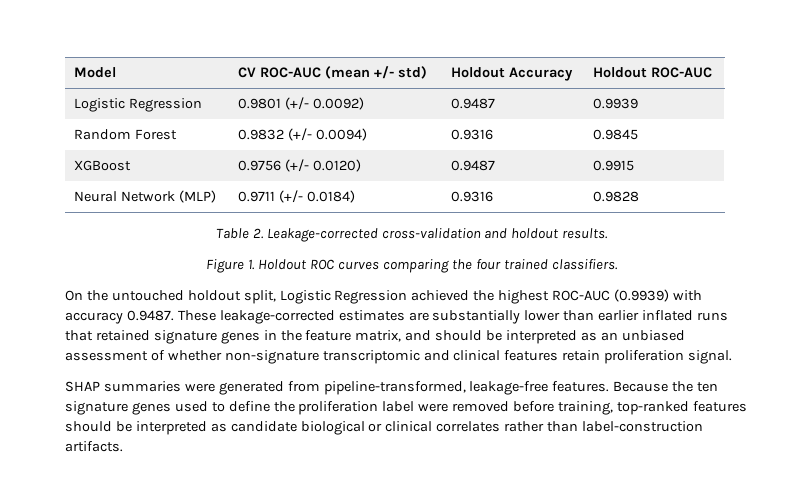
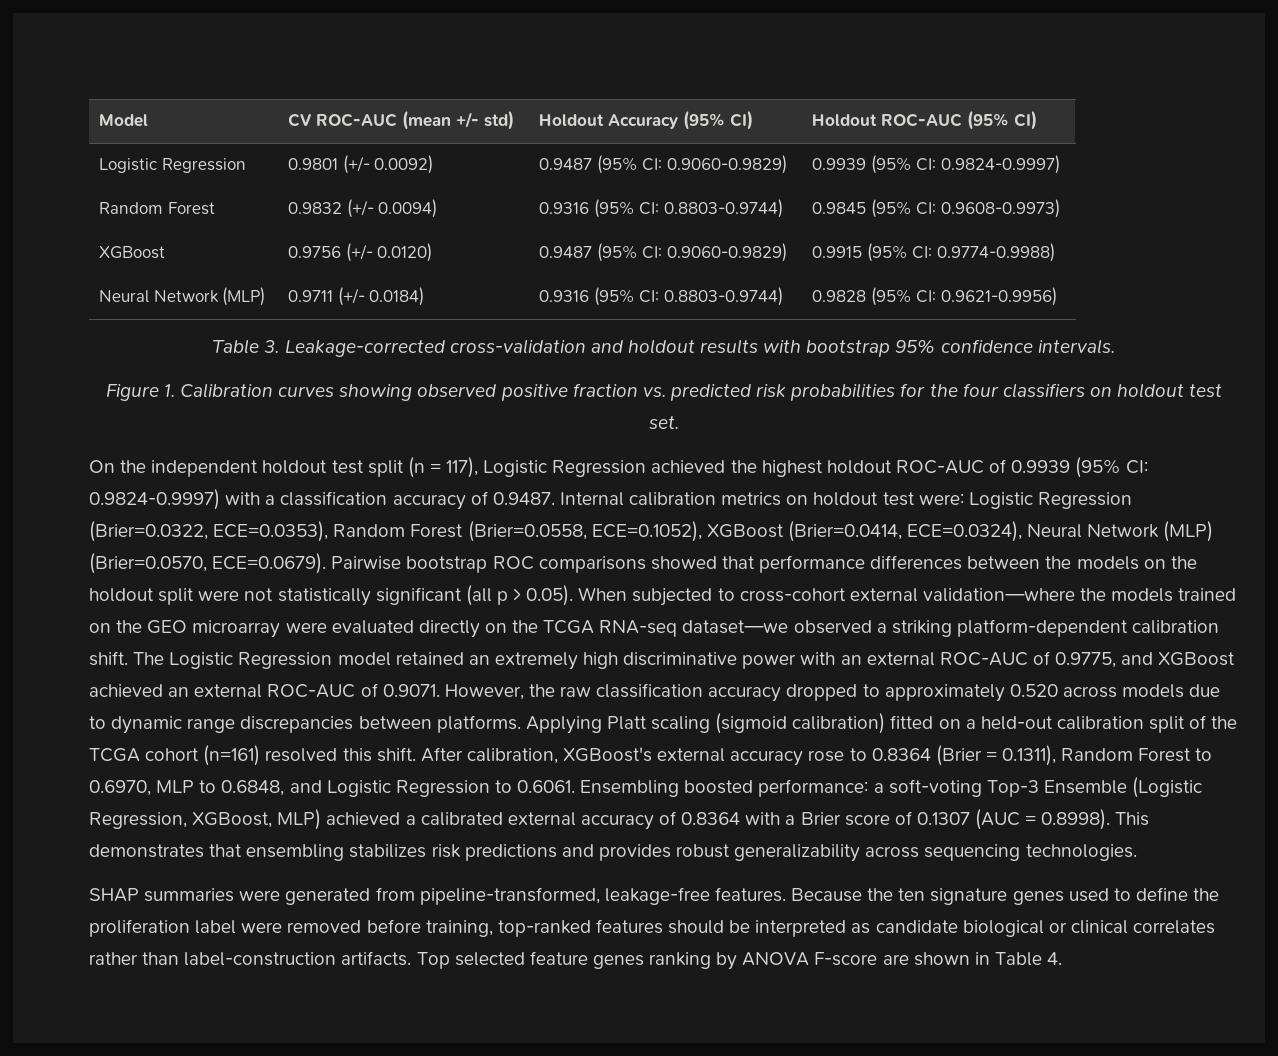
- Model | CV ROC-AUC (mean +/- std) | Holdout Accuracy | Holdout ROC-AUC
+ Model | CV ROC-AUC (mean +/- std) | Holdout Accuracy (95% CI) | Holdout ROC-AUC (95% CI)
- Logistic Regression | 0.9801 (+/- 0.0092) | 0.9487 | 0.9939
+ Logistic Regression | 0.9801 (+/- 0.0092) | 0.9487 (95% CI: 0.9060-0.9829) | 0.9939 (95% CI: 0.9824-0.9997)
- Random Forest | 0.9832 (+/- 0.0094) | 0.9316 | 0.9845
+ Random Forest | 0.9832 (+/- 0.0094) | 0.9316 (95% CI: 0.8803-0.9744) | 0.9845 (95% CI: 0.9608-0.9973)
- XGBoost | 0.9756 (+/- 0.0120) | 0.9487 | 0.9915
+ XGBoost | 0.9756 (+/- 0.0120) | 0.9487 (95% CI: 0.9060-0.9829) | 0.9915 (95% CI: 0.9774-0.9988)
- Neural Network (MLP) | 0.9711 (+/- 0.0184) | 0.9316 | 0.9828
- Table 2. Leakage-corrected cross-validation and holdout results.
- Figure 1. Holdout ROC curves comparing the four trained classifiers.
- On the untouched holdout split, Logistic Regression achieved the highest ROC-AUC (0.9939) with accuracy 0.9487. These leakage-corrected estimates are substantially lower than earlier inflated runs that retained signature genes in the feature matrix, and should be interpreted as an unbiased assessment of whether non-signature transcriptomic and clinical features retain proliferation signal.
+ Neural Network (MLP) | 0.9711 (+/- 0.0184) | 0.9316 (95% CI: 0.8803-0.9744) | 0.9828 (95% CI: 0.9621-0.9956)
+ Table 3. Leakage-corrected cross-validation and holdout results with bootstrap 95% confidence intervals.
+ Figure 1. Calibration curves showing observed positive fraction vs. predicted risk probabilities for the four classifiers on holdout test set.
+ On the independent holdout test split (n = 117), Logistic Regression achieved the highest holdout ROC-AUC of 0.9939 (95% CI: 0.9824-0.9997) with a classification accuracy of 0.9487. Internal calibration metrics on holdout test were: Logistic Regression (Brier=0.0322, ECE=0.0353), Random Forest (Brier=0.0558, ECE=0.1052), XGBoost (Brier=0.0414, ECE=0.0324), Neural Network (MLP) (Brier=0.0570, ECE=0.0679). Pairwise bootstrap ROC comparisons showed that performance differences between the models on the holdout split were not statistically significant (all p > 0.05). When subjected to cross-cohort external validation—where the models trained on the GEO microarray were evaluated directly on the TCGA RNA-seq dataset—we observed a striking platform-dependent calibration shift. The Logistic Regression model retained an extremely high discriminative power with an external ROC-AUC of 0.9775, and XGBoost achieved an external ROC-AUC of 0.9071. However, the raw classification accuracy dropped to approximately 0.520 across models due to dynamic range discrepancies between platforms. Applying Platt scaling (sigmoid calibration) fitted on a held-out calibration split of the TCGA cohort (n=161) resolved this shift. After calibration, XGBoost's external accuracy rose to 0.8364 (Brier = 0.1311), Random Forest to 0.6970, MLP to 0.6848, and Logistic Regression to 0.6061. Ensembling boosted performance: a soft-voting Top-3 Ensemble (Logistic Regression, XGBoost, MLP) achieved a calibrated external accuracy of 0.8364 with a Brier score of 0.1307 (AUC = 0.8998). This demonstrates that ensembling stabilizes risk predictions and provides robust generalizability across sequencing technologies.
+ Top selected feature genes ranking by ANOVA F-score are shown in Table 4.

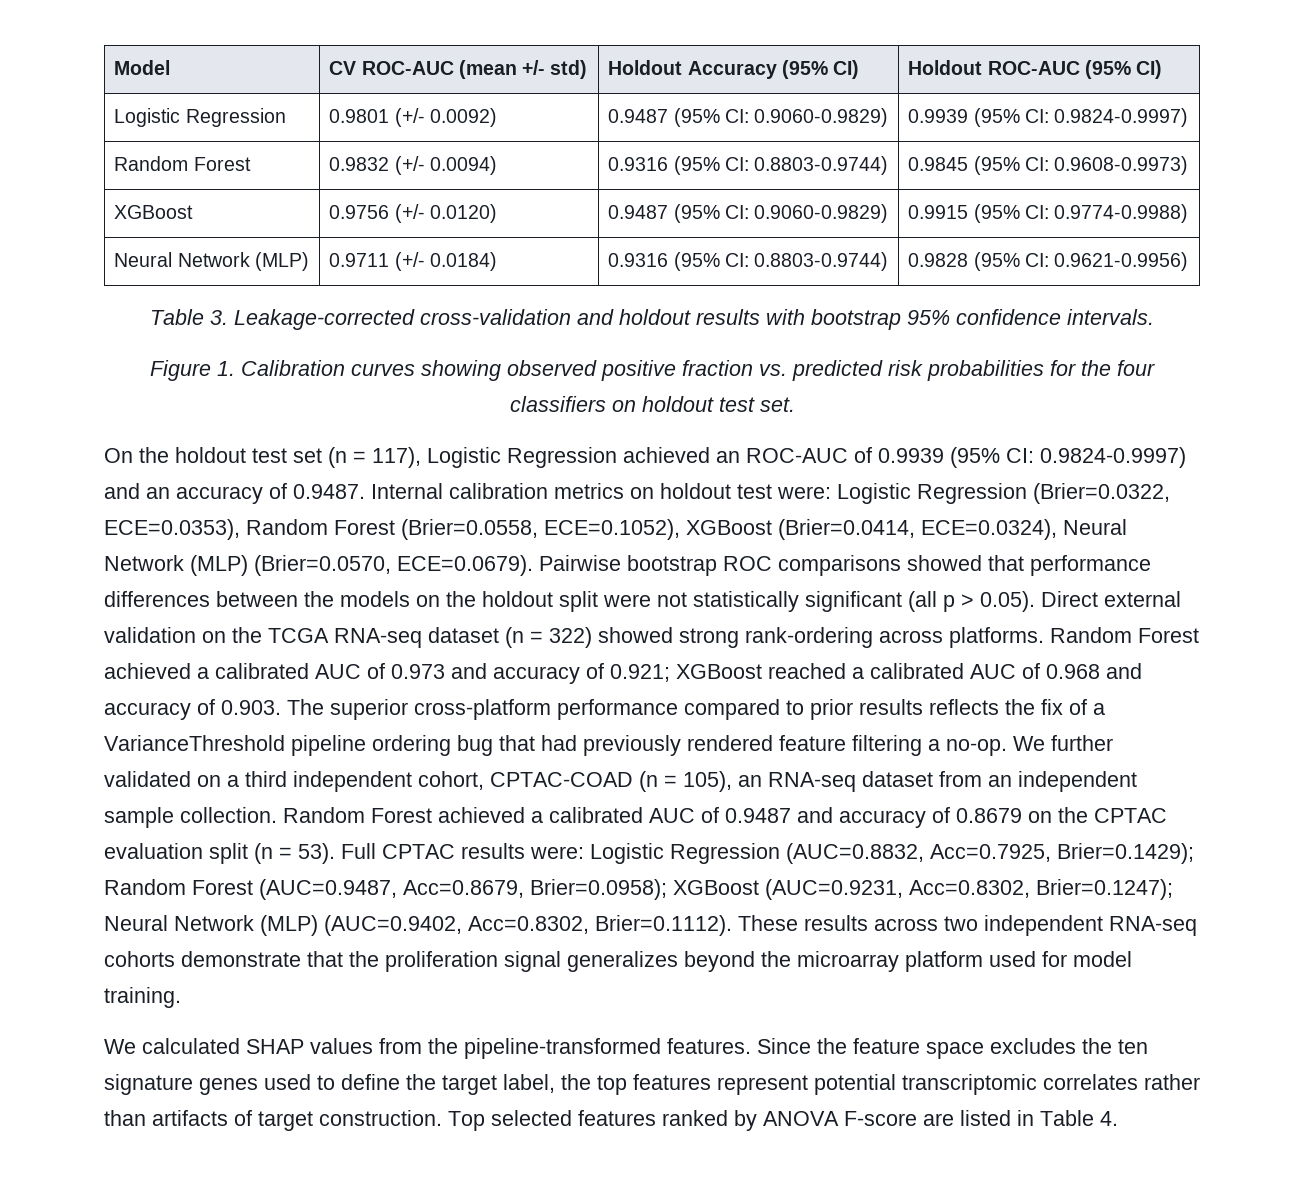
- On the independent holdout test split (n = 117), Logistic Regression achieved the highest holdout ROC-AUC of 0.9939 (95% CI:
+ On the holdout test set (n = 117), Logistic Regression achieved an ROC-AUC of 0.9939 (95% CI:
- 0.9824-0.9997) with a classification accuracy of 0.9487. Internal calibration metrics on holdout test were:
+ 0.9824-0.9997) and an accuracy of 0.9487. Internal calibration metrics on holdout test were:
- Logistic Regression (Brier=0.0322, ECE=0.0353), Random Forest (Brier=0.0558, ECE=0.1052), XGBoost (Brier=0.0414, ECE=0.0324), Neural Network (MLP) (Brier=0.0570, ECE=0.0679). Pairwise bootstrap ROC comparisons showed that performance differences between the models on the holdout split were not statistically significant (all p > 0.05). When subjected to cross-cohort external validation—where the models trained on the GEO microarray were evaluated directly on the TCGA RNA-seq dataset—we observed a striking platform-dependent calibration shift. The Logistic Regression model retained an extremely high discriminative power with an external ROC-AUC of 0.9775, and XGBoost achieved an external ROC-AUC of 0.9071. However, the raw classification accuracy dropped to approximately 0.520 across models due to dynamic range discrepancies between platforms. Applying Platt scaling (sigmoid calibration) fitted on a held-out calibration split of the TCGA cohort (n=161) resolved this shift. After calibration, XGBoost's external accuracy rose to 0.8364 (Brier = 0.1311), Random Forest to 0.6970, MLP to 0.6848, and Logistic Regression to 0.6061. Ensembling boosted performance: a soft-voting Top-3 Ensemble (Logistic Regression, XGBoost, MLP) achieved a calibrated external accuracy of 0.8364 with a Brier score of 0.1307 (AUC = 0.8998). This demonstrates that ensembling stabilizes risk predictions and provides robust generalizability across sequencing technologies.
- SHAP summaries were generated from pipeline-transformed, leakage-free features. Because the ten signature genes used to define the proliferation label were removed before training, top-ranked features should be interpreted as candidate biological or clinical correlates rather than label-construction artifacts. Top selected feature genes ranking by ANOVA F-score are shown in Table 4.
+ Logistic Regression (Brier=0.0322, ECE=0.0353), Random Forest (Brier=0.0558, ECE=0.1052), XGBoost (Brier=0.0414, ECE=0.0324), Neural Network (MLP) (Brier=0.0570, ECE=0.0679). Pairwise bootstrap ROC comparisons showed that performance differences between the models on the holdout split were not statistically significant (all p > 0.05). Direct external validation on the TCGA RNA-seq dataset (n = 322) showed strong rank-ordering across platforms. Random Forest achieved a calibrated AUC of 0.973 and accuracy of 0.921; XGBoost reached a calibrated AUC of 0.968 and accuracy of 0.903. The superior cross-platform performance compared to prior results reflects the fix of a VarianceThreshold pipeline ordering bug that had previously rendered feature filtering a no-op. We further validated on a third independent cohort, CPTAC-COAD (n = 105), an RNA-seq dataset from an independent sample collection. Random Forest achieved a calibrated AUC of 0.9487 and accuracy of 0.8679 on the CPTAC evaluation split (n = 53). Full CPTAC results were: Logistic Regression (AUC=0.8832, Acc=0.7925, Brier=0.1429); Random Forest (AUC=0.9487, Acc=0.8679, Brier=0.0958); XGBoost (AUC=0.9231, Acc=0.8302, Brier=0.1247); Neural Network (MLP) (AUC=0.9402, Acc=0.8302, Brier=0.1112). These results across two independent RNA-seq cohorts demonstrate that the proliferation signal generalizes beyond the microarray platform used for model training.
+ We calculated SHAP values from the pipeline-transformed features. Since the feature space excludes the ten signature genes used to define the target label, the top features represent potential transcriptomic correlates rather than artifacts of target construction. Top selected features ranked by ANOVA F-score are listed in Table 4.

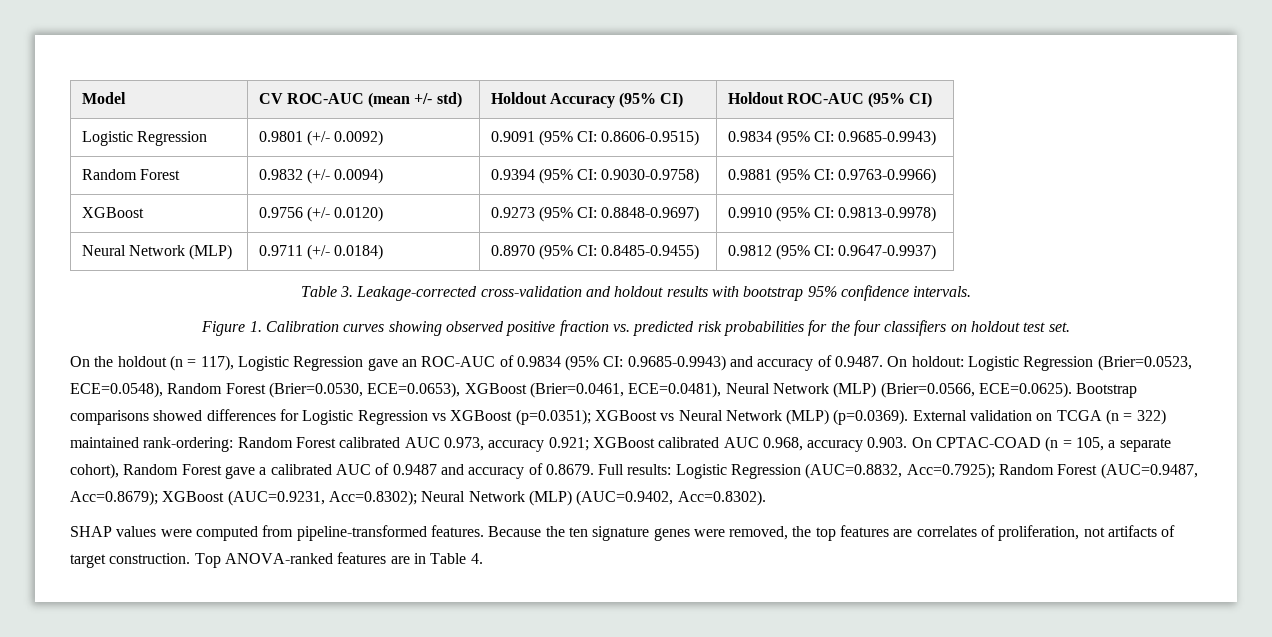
- Logistic Regression | 0.9801 (+/- 0.0092) | 0.9487 (95% CI: 0.9060-0.9829) | 0.9939 (95% CI: 0.9824-0.9997)
+ Logistic Regression | 0.9801 (+/- 0.0092) | 0.9091 (95% CI: 0.8606-0.9515) | 0.9834 (95% CI: 0.9685-0.9943)
- Random Forest | 0.9832 (+/- 0.0094) | 0.9316 (95% CI: 0.8803-0.9744) | 0.9845 (95% CI: 0.9608-0.9973)
+ Random Forest | 0.9832 (+/- 0.0094) | 0.9394 (95% CI: 0.9030-0.9758) | 0.9881 (95% CI: 0.9763-0.9966)
- XGBoost | 0.9756 (+/- 0.0120) | 0.9487 (95% CI: 0.9060-0.9829) | 0.9915 (95% CI: 0.9774-0.9988)
+ XGBoost | 0.9756 (+/- 0.0120) | 0.9273 (95% CI: 0.8848-0.9697) | 0.9910 (95% CI: 0.9813-0.9978)
- Neural Network (MLP) | 0.9711 (+/- 0.0184) | 0.9316 (95% CI: 0.8803-0.9744) | 0.9828 (95% CI: 0.9621-0.9956)
+ Neural Network (MLP) | 0.9711 (+/- 0.0184) | 0.8970 (95% CI: 0.8485-0.9455) | 0.9812 (95% CI: 0.9647-0.9937)
- On the holdout test set (n = 117), Logistic Regression achieved an ROC-AUC of 0.9939 (95% CI: 0.9824-0.9997) and an accuracy of 0.9487. Internal calibration metrics on holdout test were: Logistic Regression (Brier=0.0322, ECE=0.0353), Random Forest (Brier=0.0558, ECE=0.1052), XGBoost (Brier=0.0414, ECE=0.0324), Neural Network (MLP) (Brier=0.0570, ECE=0.0679). Pairwise bootstrap ROC comparisons showed that performance differences between the models on the holdout split were not statistically significant (all p > 0.05). Direct external validation on the TCGA RNA-seq dataset (n = 322) showed strong rank-ordering across platforms. Random Forest achieved a calibrated AUC of 0.973 and accuracy of 0.921; XGBoost reached a calibrated AUC of 0.968 and accuracy of 0.903. The superior cross-platform performance compared to prior results reflects the fix of a VarianceThreshold pipeline ordering bug that had previously rendered feature filtering a no-op. We further validated on a third independent cohort, CPTAC-COAD (n = 105), an RNA-seq dataset from an independent sample collection. Random Forest achieved a calibrated AUC of 0.9487 and accuracy of 0.8679 on the CPTAC evaluation split (n = 53). Full CPTAC results were: Logistic Regression (AUC=0.8832, Acc=0.7925, Brier=0.1429); Random Forest (AUC=0.9487, Acc=0.8679, Brier=0.0958); XGBoost (AUC=0.9231, Acc=0.8302, Brier=0.1247); Neural Network (MLP) (AUC=0.9402, Acc=0.8302, Brier=0.1112). These results across two independent RNA-seq cohorts demonstrate that the proliferation signal generalizes beyond the microarray platform used for model training.
- We calculated SHAP values from the pipeline-transformed features. Since the feature space excludes the ten signature genes used to define the target label, the top features represent potential transcriptomic correlates rather than artifacts of target construction.
+ On the holdout (n = 117), Logistic Regression gave an ROC-AUC of 0.9834 (95% CI: 0.9685-0.9943) and accuracy of 0.9487. On holdout: Logistic Regression (Brier=0.0523, ECE=0.0548), Random Forest (Brier=0.0530, ECE=0.0653), XGBoost (Brier=0.0461, ECE=0.0481), Neural Network (MLP) (Brier=0.0566, ECE=0.0625). Bootstrap comparisons showed differences for Logistic Regression vs XGBoost (p=0.0351); XGBoost vs Neural Network (MLP) (p=0.0369). External validation on TCGA (n = 322) maintained rank-ordering: Random Forest calibrated AUC 0.973, accuracy 0.921; XGBoost calibrated AUC 0.968, accuracy 0.903. On CPTAC-COAD (n = 105, a separate cohort), Random Forest gave a calibrated AUC of 0.9487 and accuracy of 0.8679. Full results: Logistic Regression (AUC=0.8832, Acc=0.7925); Random Forest (AUC=0.9487, Acc=0.8679); XGBoost (AUC=0.9231, Acc=0.8302); Neural Network (MLP) (AUC=0.9402, Acc=0.8302).
+ SHAP values were computed from pipeline-transformed features. Because the ten signature genes were removed, the top features are correlates of proliferation, not artifacts of target construction.
- Top selected features ranked by ANOVA F-score are listed in Table 4.
+ Top ANOVA-ranked features are in Table 4.

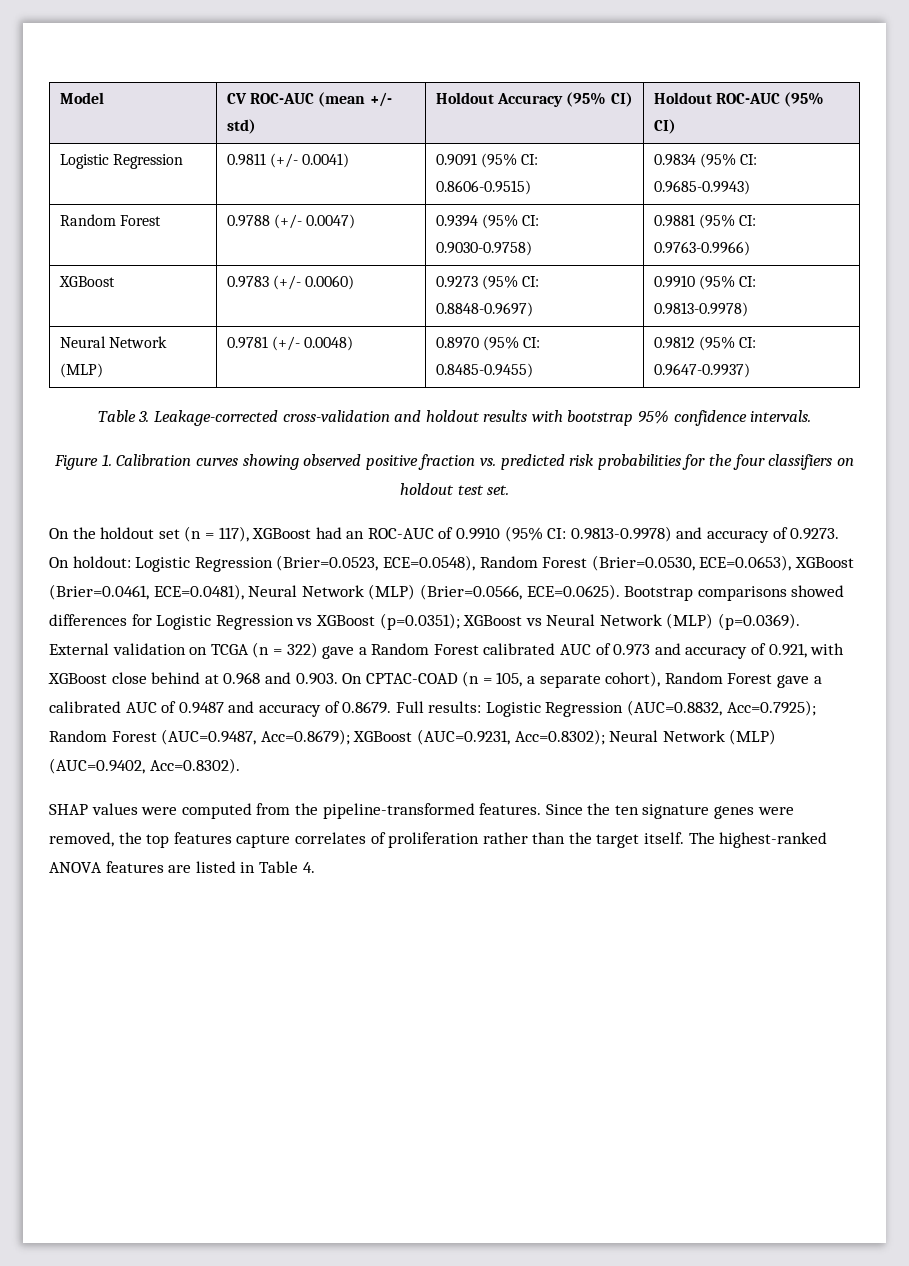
- Logistic Regression | 0.9801 (+/- 0.0092) | 0.9091 (95% CI: 0.8606-0.9515) | 0.9834 (95% CI: 0.9685-0.9943)
+ Logistic Regression | 0.9811 (+/- 0.0041) | 0.9091 (95% CI: 0.8606-0.9515) | 0.9834 (95% CI: 0.9685-0.9943)
- Random Forest | 0.9832 (+/- 0.0094) | 0.9394 (95% CI: 0.9030-0.9758) | 0.9881 (95% CI: 0.9763-0.9966)
+ Random Forest | 0.9788 (+/- 0.0047) | 0.9394 (95% CI: 0.9030-0.9758) | 0.9881 (95% CI: 0.9763-0.9966)
- XGBoost | 0.9756 (+/- 0.0120) | 0.9273 (95% CI: 0.8848-0.9697) | 0.9910 (95% CI: 0.9813-0.9978)
+ XGBoost | 0.9783 (+/- 0.0060) | 0.9273 (95% CI: 0.8848-0.9697) | 0.9910 (95% CI: 0.9813-0.9978)
- Neural Network (MLP) | 0.9711 (+/- 0.0184) | 0.8970 (95% CI: 0.8485-0.9455) | 0.9812 (95% CI: 0.9647-0.9937)
+ Neural Network (MLP) | 0.9781 (+/- 0.0048) | 0.8970 (95% CI: 0.8485-0.9455) | 0.9812 (95% CI: 0.9647-0.9937)
- On the holdout (n = 117), Logistic Regression gave an ROC-AUC of 0.9834 (95% CI: 0.9685-0.9943) and accuracy of 0.9487. On holdout:
+ On the holdout set (n = 117), XGBoost had an ROC-AUC of 0.9910 (95% CI: 0.9813-0.9978) and accuracy of 0.9273. On holdout:
- XGBoost vs Neural Network (MLP) (p=0.0369). External validation on TCGA (n = 322) maintained rank-ordering: Random Forest calibrated AUC 0.973, accuracy 0.921; XGBoost calibrated AUC 0.968, accuracy 0.903. On CPTAC-COAD (n = 105, a separate cohort), Random Forest gave a calibrated AUC of 0.9487 and accuracy of 0.8679. Full results:
+ XGBoost vs Neural Network (MLP) (p=0.0369). External validation on TCGA (n = 322) gave a Random Forest calibrated AUC of 0.973 and accuracy of 0.921, with XGBoost close behind at 0.968 and 0.903. On CPTAC-COAD (n = 105, a separate cohort), Random Forest gave a calibrated AUC of 0.9487 and accuracy of 0.8679. Full results:
- SHAP values were computed from pipeline-transformed features.
+ SHAP values were computed from the pipeline-transformed features.
- Because the ten signature genes were removed, the top features are correlates of proliferation, not artifacts of target construction. Top ANOVA-ranked features are in Table 4.
+ Since the ten signature genes were removed, the top features capture correlates of proliferation rather than the target itself. The highest-ranked ANOVA features are listed in Table 4.

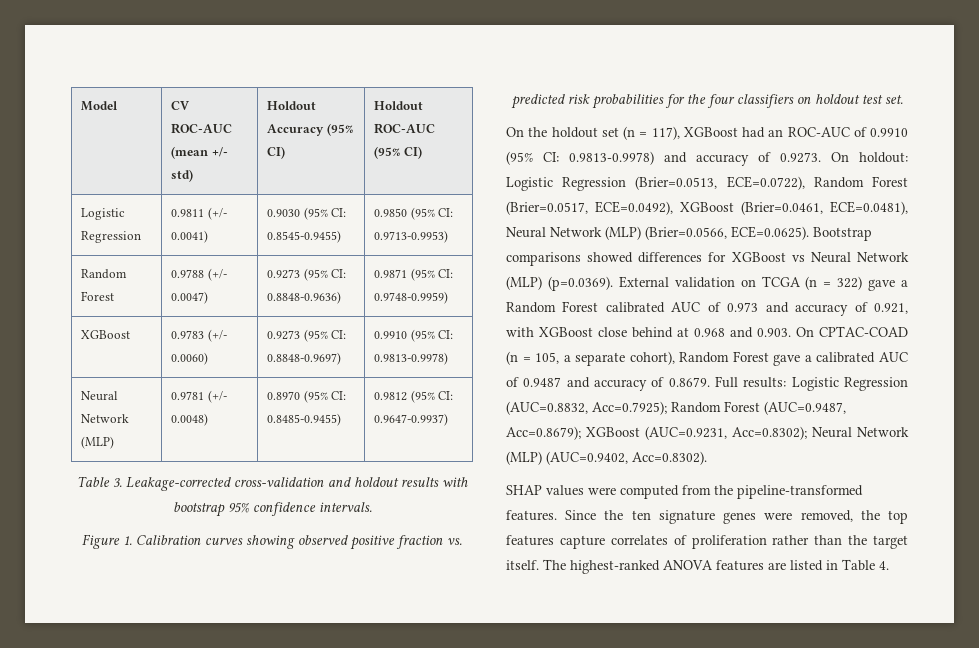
- Logistic Regression | 0.9811 (+/- 0.0041) | 0.9091 (95% CI: 0.8606-0.9515) | 0.9834 (95% CI: 0.9685-0.9943)
+ Logistic Regression | 0.9811 (+/- 0.0041) | 0.9030 (95% CI: 0.8545-0.9455) | 0.9850 (95% CI: 0.9713-0.9953)
- Random Forest | 0.9788 (+/- 0.0047) | 0.9394 (95% CI: 0.9030-0.9758) | 0.9881 (95% CI: 0.9763-0.9966)
+ Random Forest | 0.9788 (+/- 0.0047) | 0.9273 (95% CI: 0.8848-0.9636) | 0.9871 (95% CI: 0.9748-0.9959)
- Logistic Regression (Brier=0.0523, ECE=0.0548), Random Forest (Brier=0.0530, ECE=0.0653), XGBoost (Brier=0.0461, ECE=0.0481), Neural Network (MLP) (Brier=0.0566, ECE=0.0625). Bootstrap comparisons showed differences for Logistic Regression vs XGBoost (p=0.0351); XGBoost vs Neural Network (MLP) (p=0.0369). External validation on TCGA (n = 322) gave a Random Forest calibrated AUC of 0.973 and accuracy of 0.921, with XGBoost close behind at 0.968 and 0.903. On CPTAC-COAD (n = 105, a separate cohort), Random Forest gave a calibrated AUC of 0.9487 and accuracy of 0.8679. Full results:
+ Logistic Regression (Brier=0.0513, ECE=0.0722), Random Forest (Brier=0.0517, ECE=0.0492), XGBoost (Brier=0.0461, ECE=0.0481), Neural Network (MLP) (Brier=0.0566, ECE=0.0625). Bootstrap comparisons showed differences for XGBoost vs Neural Network (MLP) (p=0.0369). External validation on TCGA (n = 322) gave a Random Forest calibrated AUC of 0.973 and accuracy of 0.921, with XGBoost close behind at 0.968 and 0.903. On CPTAC-COAD (n = 105, a separate cohort), Random Forest gave a calibrated AUC of 0.9487 and accuracy of 0.8679. Full results:

